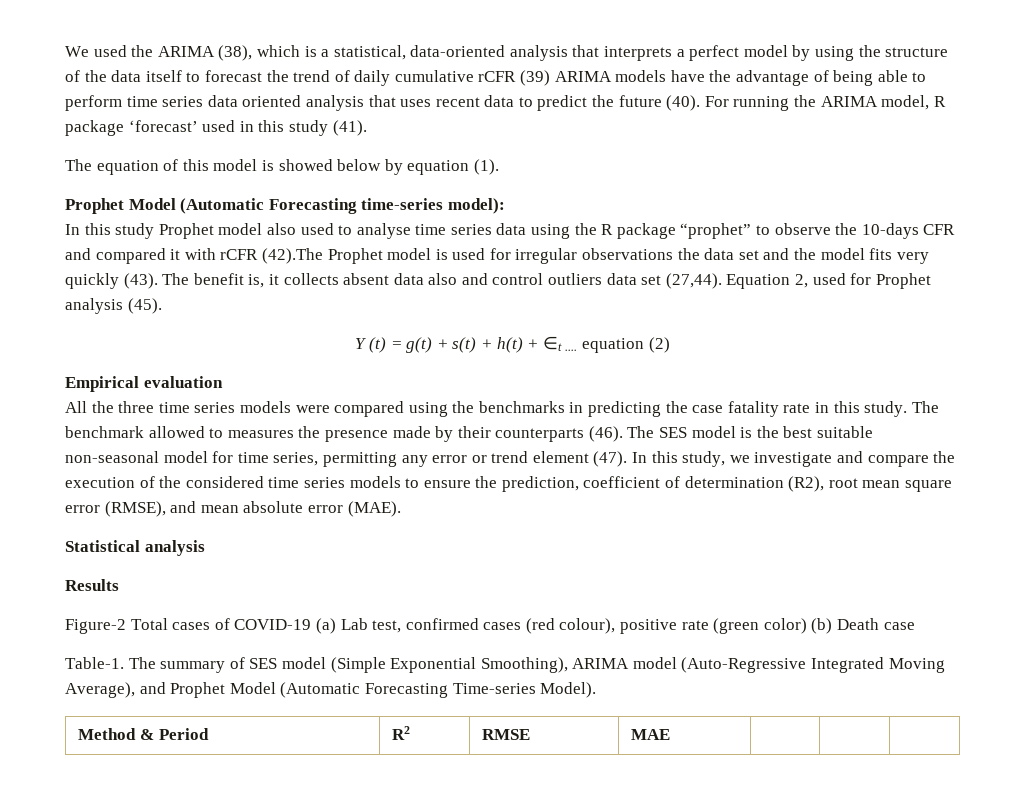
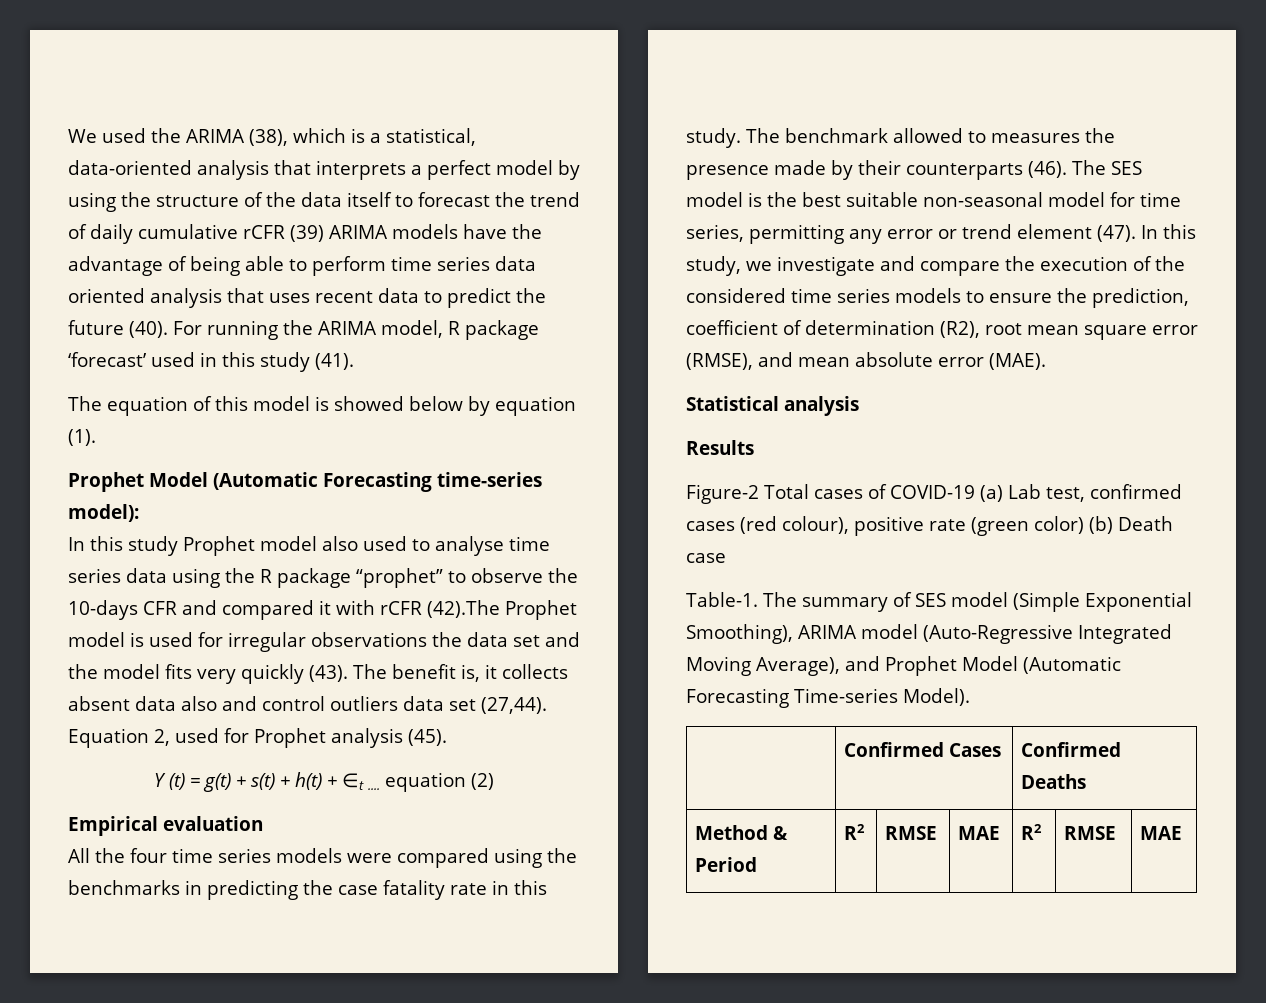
- All the three time series models were compared using the benchmarks in predicting the case fatality rate in this study.
+ All the four time series models were compared using the benchmarks in predicting the case fatality rate in this study.
+ | Confirmed Cases | Confirmed Deaths
- Method & Period | R2 | RMSE | MAE | | |
+ Method & Period | R2 | RMSE | MAE | R2 | RMSE | MAE

